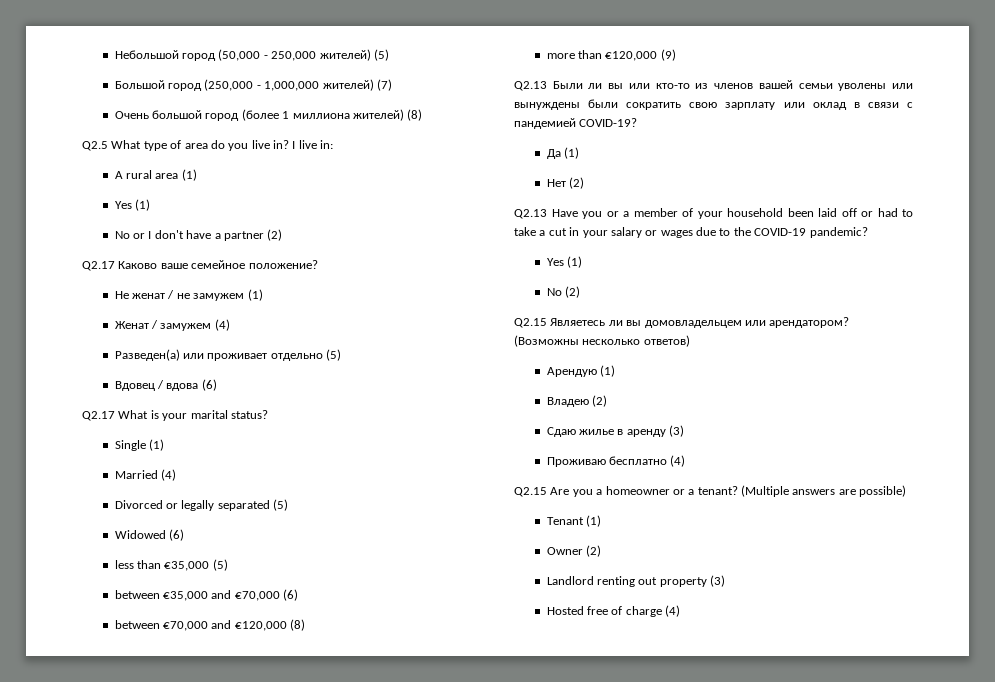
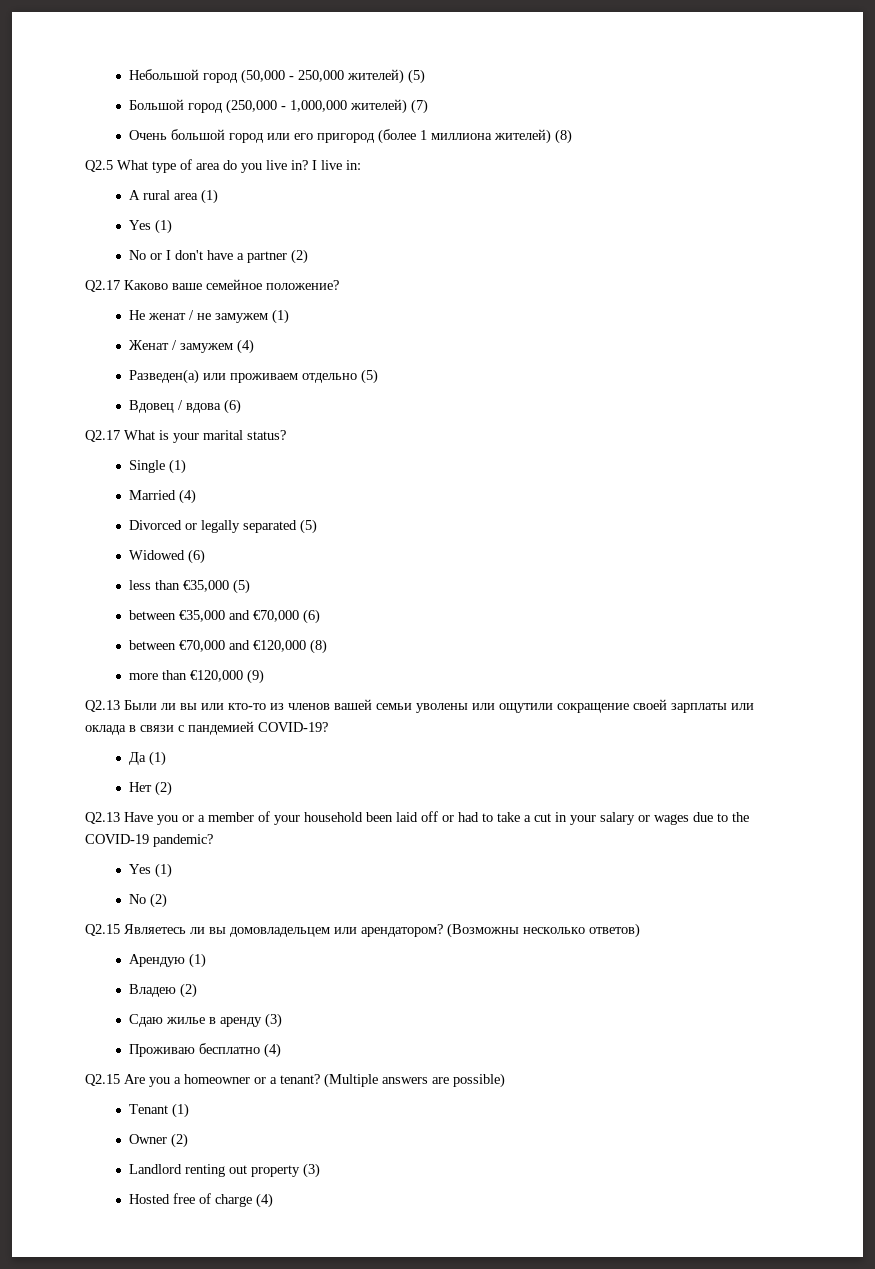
- Очень большой город (более 1 миллиона жителей) (8)
+ Очень большой город или его пригород (более 1 миллиона жителей) (8)
- Разведен(а) или проживает отдельно (5)
+ Разведен(а) или проживаем отдельно (5)
- Q2.13 Были ли вы или кто-то из членов вашей семьи уволены или вынуждены были сократить свою зарплату или оклад в связи с пандемией COVID-19?
+ Q2.13 Были ли вы или кто-то из членов вашей семьи уволены или ощутили сокращение своей зарплаты или оклада в связи с пандемией COVID-19?

